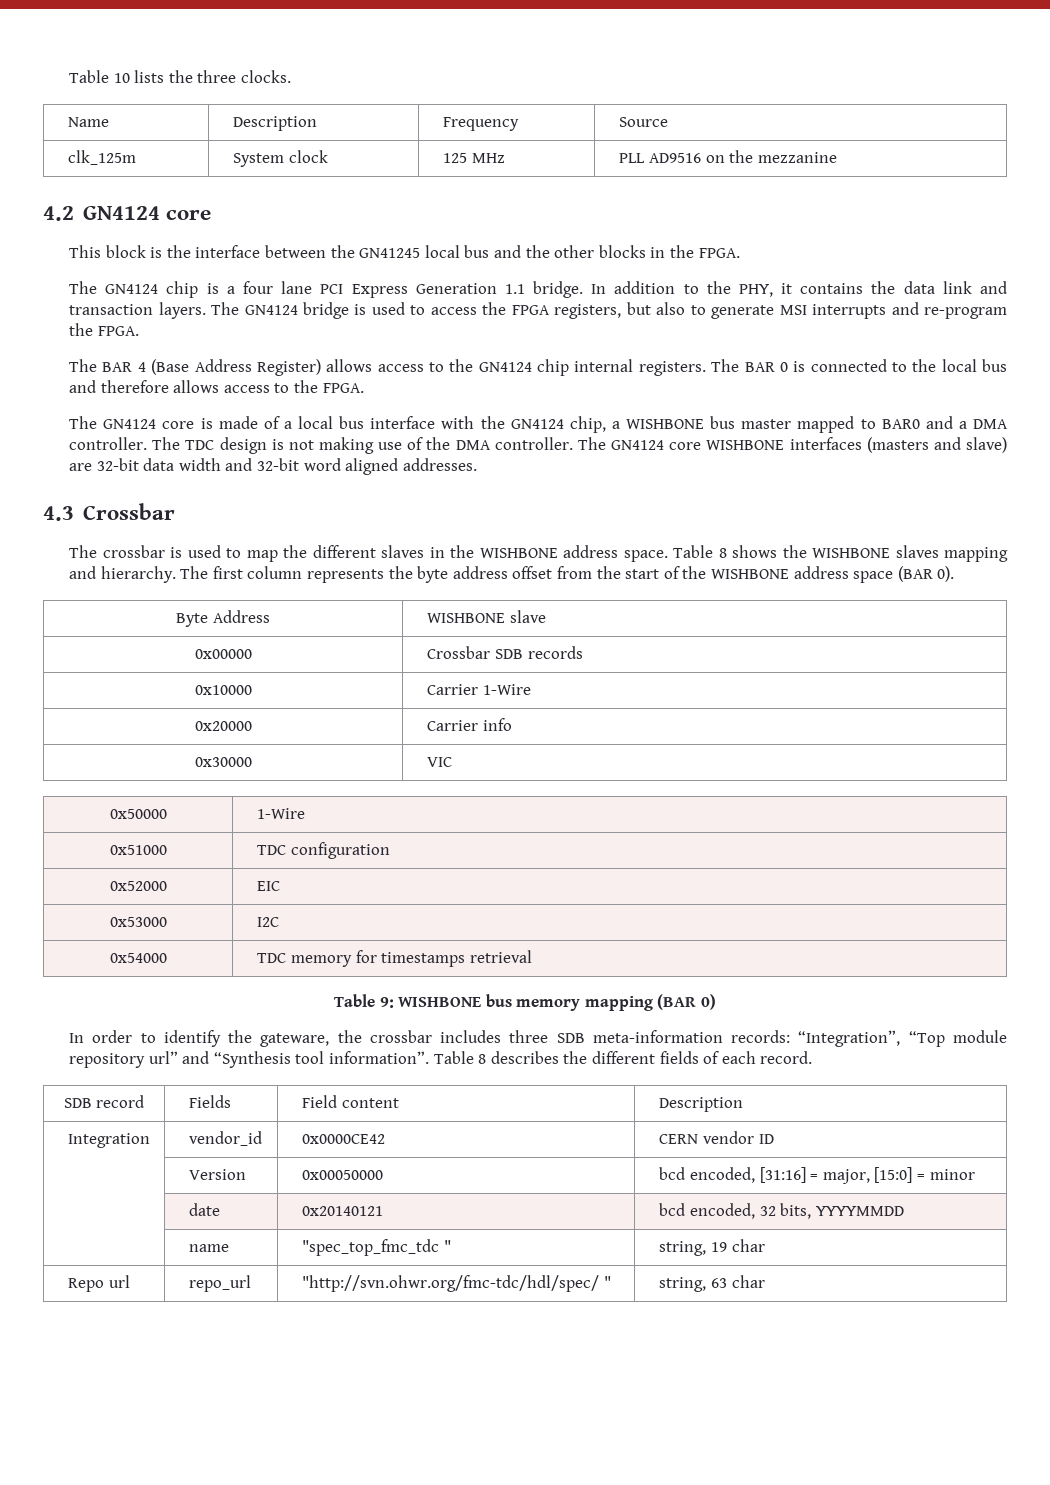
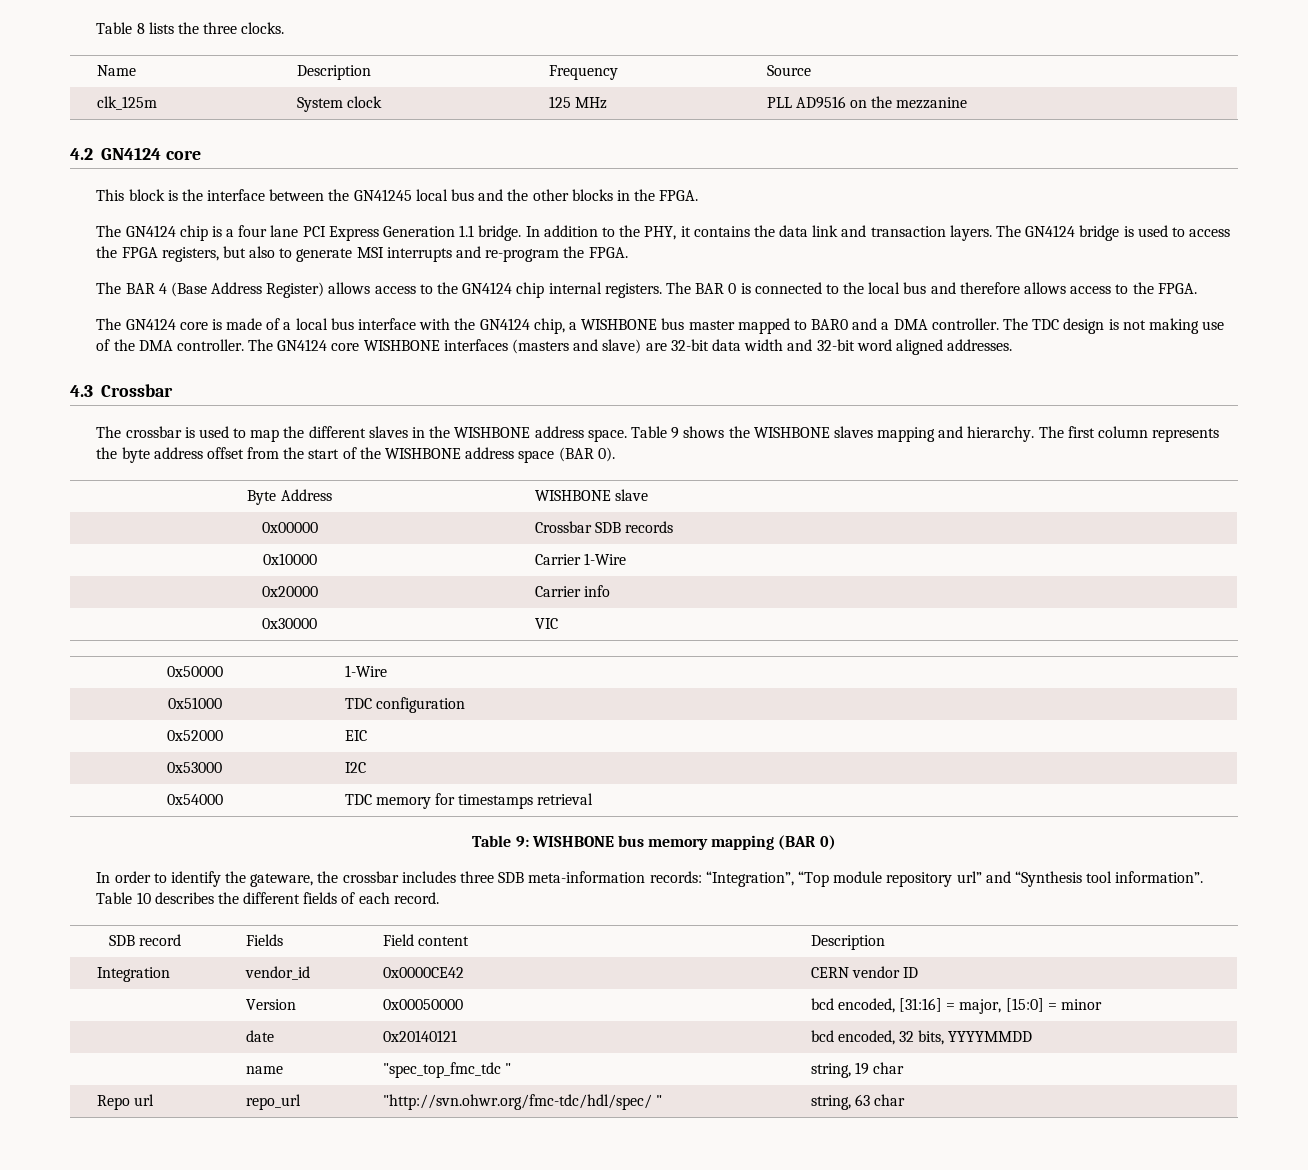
- Table 10 lists the three clocks.
+ Table 8 lists the three clocks.
- Table 8 shows the WISHBONE slaves mapping and hierarchy.
+ Table 9 shows the WISHBONE slaves mapping and hierarchy.
- Table 8 describes the different fields of each record.
+ Table 10 describes the different fields of each record.

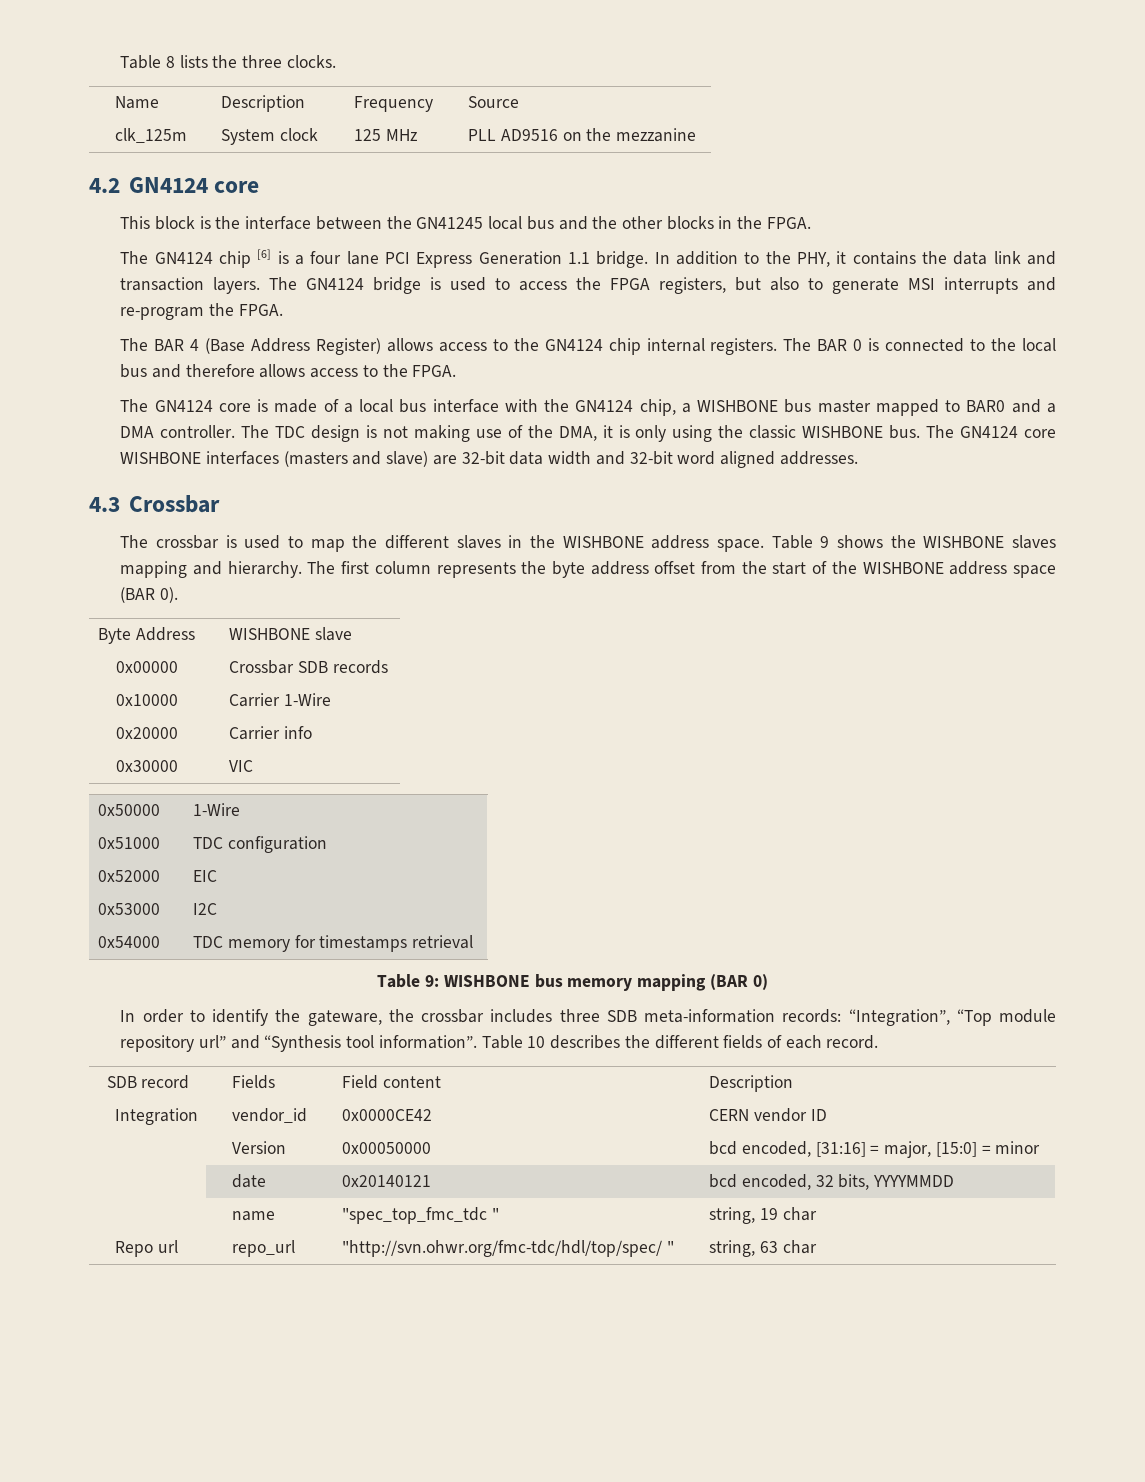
- The GN4124 chip is a four lane PCI Express Generation 1.1 bridge.
+ The GN4124 chip [6] is a four lane PCI Express Generation 1.1 bridge.
- The TDC design is not making use of the DMA controller.
+ The TDC design is not making use of the DMA, it is only using the classic WISHBONE bus.
- Repo url | repo_url | "http://svn.ohwr.org/fmc-tdc/hdl/spec/ " | string, 63 char
+ Repo url | repo_url | "http://svn.ohwr.org/fmc-tdc/hdl/top/spec/ " | string, 63 char

